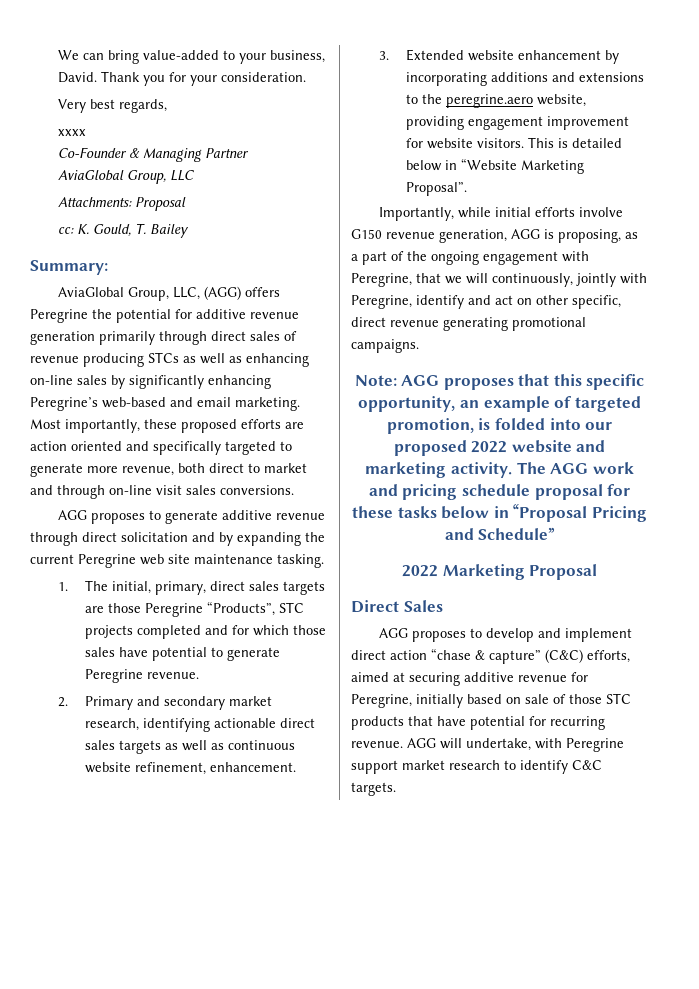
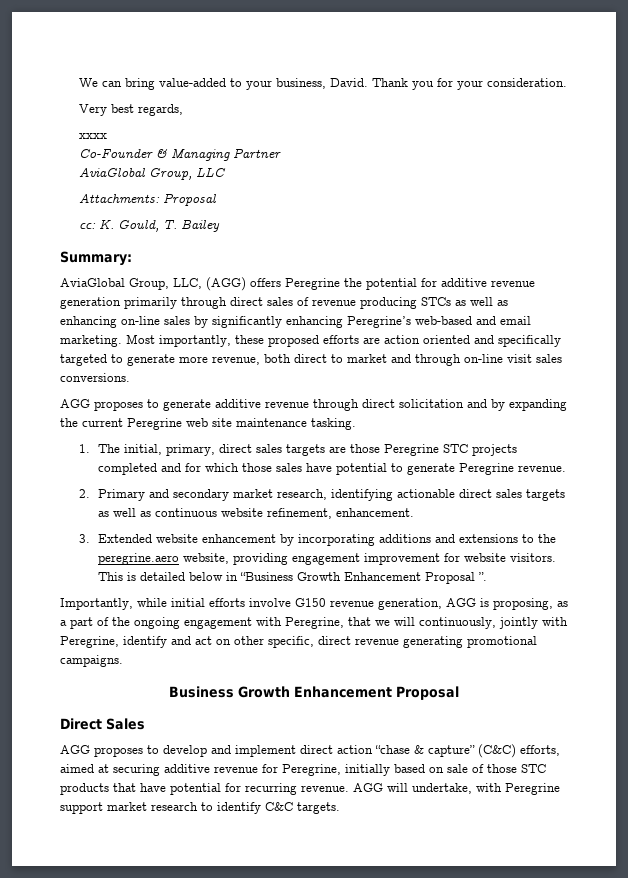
- 1. The initial, primary, direct sales targets are those Peregrine “Products”, STC projects completed and for which those sales have potential to generate Peregrine revenue.
+ 1. The initial, primary, direct sales targets are those Peregrine STC projects completed and for which those sales have potential to generate Peregrine revenue.
- This is detailed below in “Website Marketing Proposal”.
+ This is detailed below in “Business Growth Enhancement Proposal ”.
- Note: AGG proposes that this specific opportunity, an example of targeted promotion, is folded into our proposed 2022 website and marketing activity. The AGG work and pricing schedule proposal for these tasks below in “Proposal Pricing and Schedule”
- 2022 Marketing Proposal
+ Business Growth Enhancement Proposal

